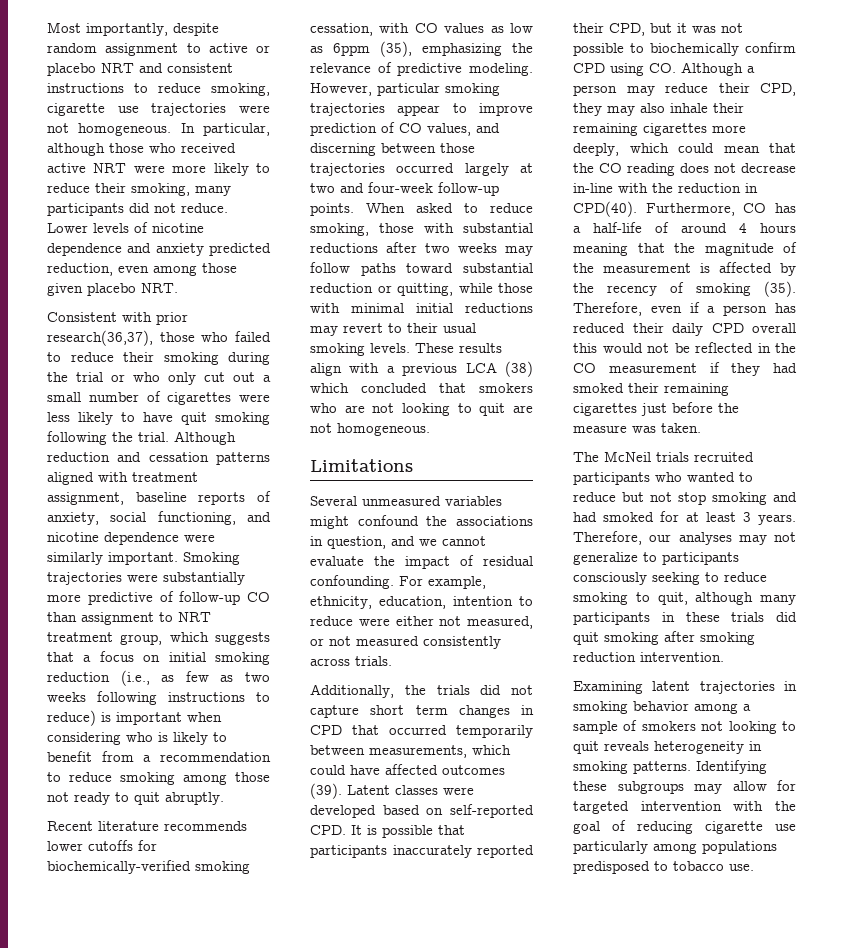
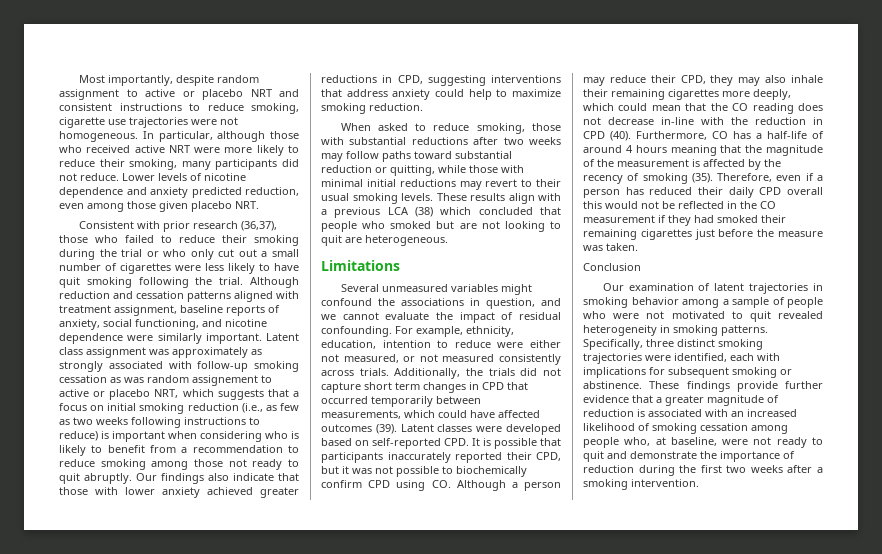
- Consistent with prior research(36,37), those who failed to reduce their smoking during the trial or who only cut out a small number of cigarettes were less likely to have quit smoking following the trial.
+ Consistent with prior research (36,37), those who failed to reduce their smoking during the trial or who only cut out a small number of cigarettes were less likely to have quit smoking following the trial.
- Smoking trajectories were substantially more predictive of follow-up CO than assignment to NRT treatment group, which suggests that a focus on initial smoking reduction (i.e., as few as two weeks following instructions to reduce) is important when considering who is likely to benefit from a recommendation to reduce smoking among those not ready to quit abruptly.
- Recent literature recommends lower cutoffs for biochemically-verified smoking cessation, with CO values as low as 6ppm (35), emphasizing the relevance of predictive modeling. However, particular smoking trajectories appear to improve prediction of CO values, and discerning between those trajectories occurred largely at two and four-week follow-up points. When asked to reduce smoking, those with substantial reductions after two weeks may follow paths toward substantial reduction or quitting, while those with minimal initial reductions may revert to their usual smoking levels.
+ Latent class assignment was approximately as strongly associated with follow-up smoking cessation as was random assignement to active or placebo NRT, which suggests that a focus on initial smoking reduction (i.e., as few as two weeks following instructions to reduce) is important when considering who is likely to benefit from a recommendation to reduce smoking among those not ready to quit abruptly. Our findings also indicate that those with lower anxiety achieved greater reductions in CPD, suggesting interventions that address anxiety could help to maximize smoking reduction.
+ When asked to reduce smoking, those with substantial reductions after two weeks may follow paths toward substantial reduction or quitting, while those with minimal initial reductions may revert to their usual smoking levels.
- These results align with a previous LCA (38) which concluded that smokers who are not looking to quit are not homogeneous.
+ These results align with a previous LCA (38) which concluded that people who smoked but are not looking to quit are heterogeneous.
- For example, ethnicity, education, intention to reduce were either not measured, or not measured consistently across trials.
- Additionally, the trials did not capture short term changes in CPD that occurred temporarily between measurements, which could have affected outcomes (39).
+ For example, ethnicity, education, intention to reduce were either not measured, or not measured consistently across trials. Additionally, the trials did not capture short term changes in CPD that occurred temporarily between measurements, which could have affected outcomes (39).
- Latent classes were developed based on self-reported CPD. It is possible that participants inaccurately reported their CPD, but it was not possible to biochemically confirm CPD using CO. Although a person may reduce their CPD, they may also inhale their remaining cigarettes more deeply, which could mean that the CO reading does not decrease in-line with the reduction in CPD(40).
+ Latent classes were developed based on self-reported CPD. It is possible that participants inaccurately reported their CPD, but it was not possible to biochemically confirm CPD using CO. Although a person may reduce their CPD, they may also inhale their remaining cigarettes more deeply, which could mean that the CO reading does not decrease in-line with the reduction in CPD (40).
- The McNeil trials recruited participants who wanted to reduce but not stop smoking and had smoked for at least 3 years. Therefore, our analyses may not generalize to participants consciously seeking to reduce smoking to quit, although many participants in these trials did quit smoking after smoking reduction intervention.
- Examining latent trajectories in smoking behavior among a sample of smokers not looking to quit reveals heterogeneity in smoking patterns.
+ Conclusion
+ Our examination of latent trajectories in smoking behavior among a sample of people who were not motivated to quit revealed heterogeneity in smoking patterns.
- Identifying these subgroups may allow for targeted intervention with the goal of reducing cigarette use particularly among populations predisposed to tobacco use.
+ Specifically, three distinct smoking trajectories were identified, each with implications for subsequent smoking or abstinence. These findings provide further evidence that a greater magnitude of reduction is associated with an increased likelihood of smoking cessation among people who, at baseline, were not ready to quit and demonstrate the importance of reduction during the first two weeks after a smoking intervention.

